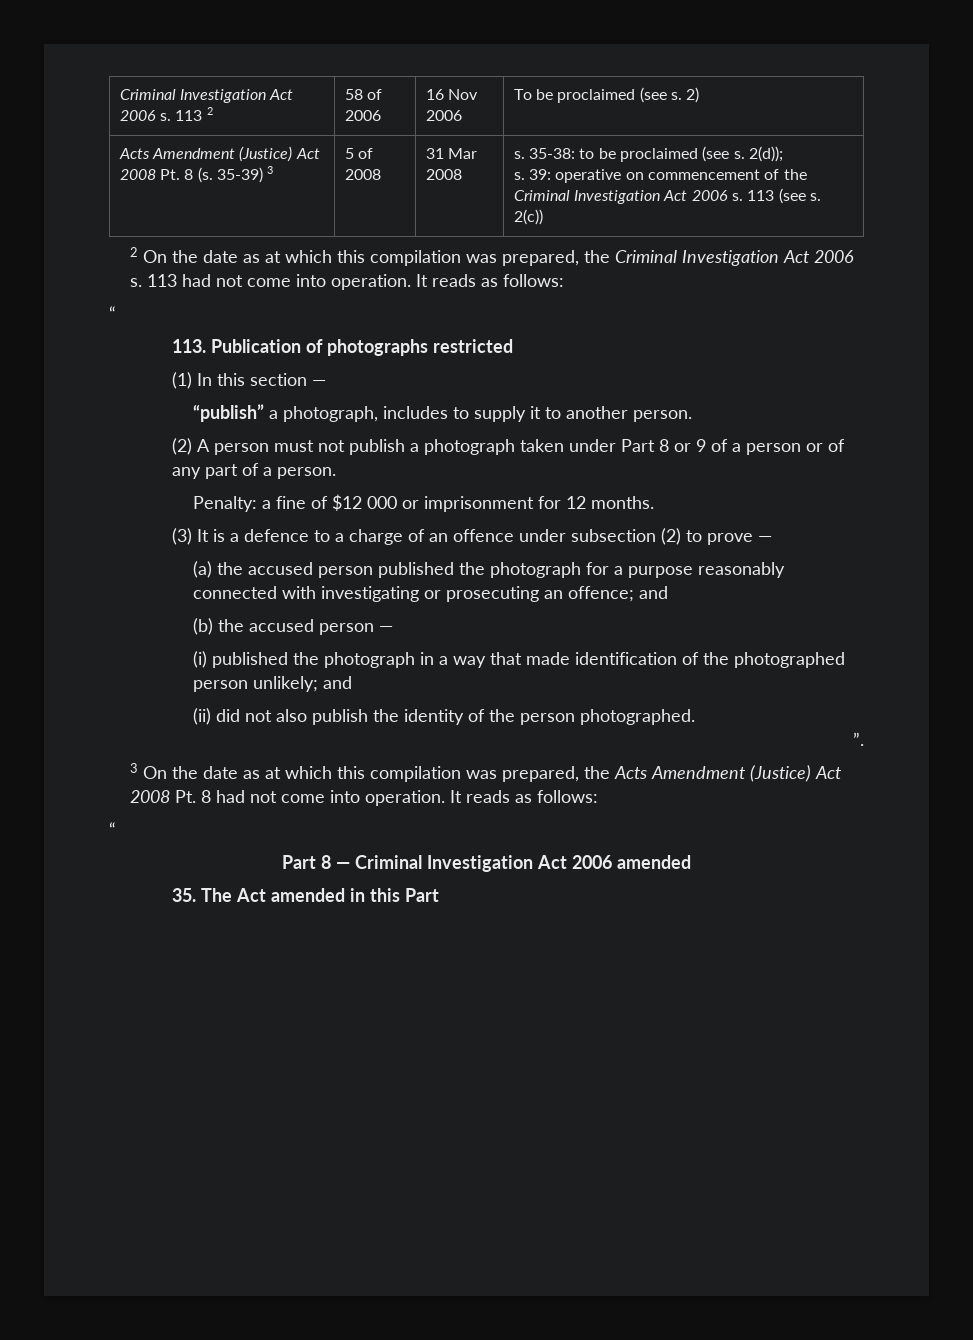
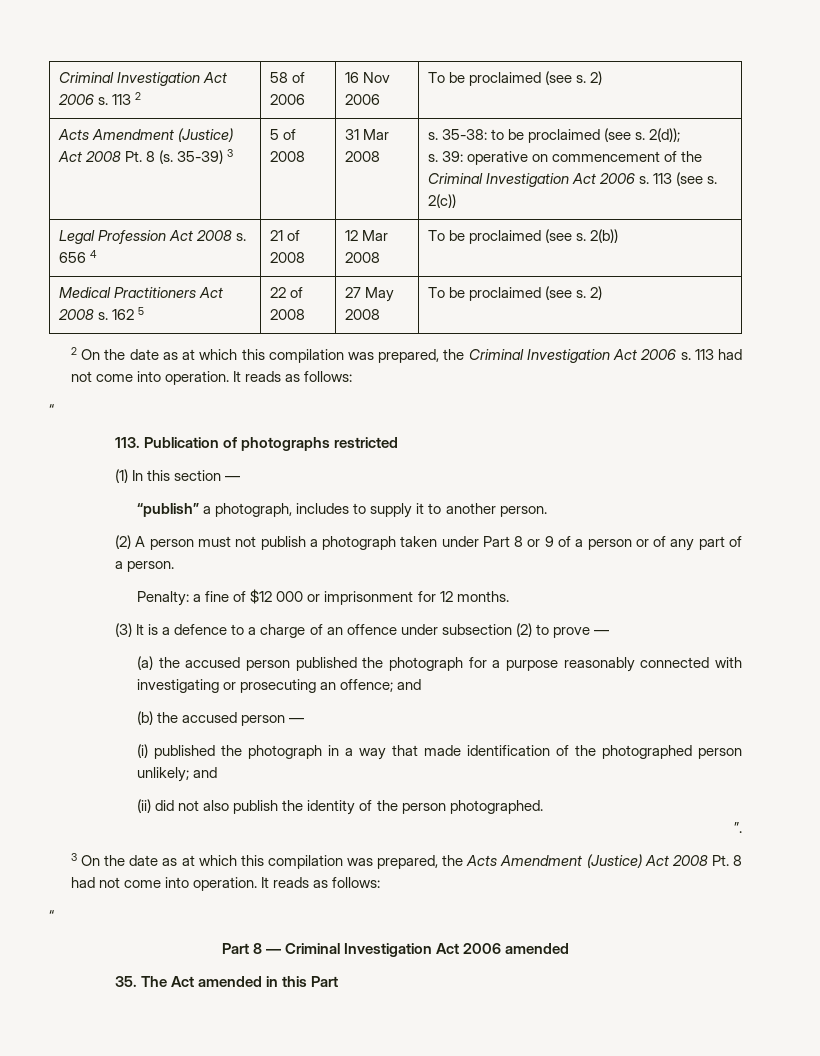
+ Legal Profession Act 2008 s. 656 4 | 21 of 2008 | 12 Mar 2008 | To be proclaimed (see s. 2(b))
+ Medical Practitioners Act 2008 s. 162 5 | 22 of 2008 | 27 May 2008 | To be proclaimed (see s. 2)

